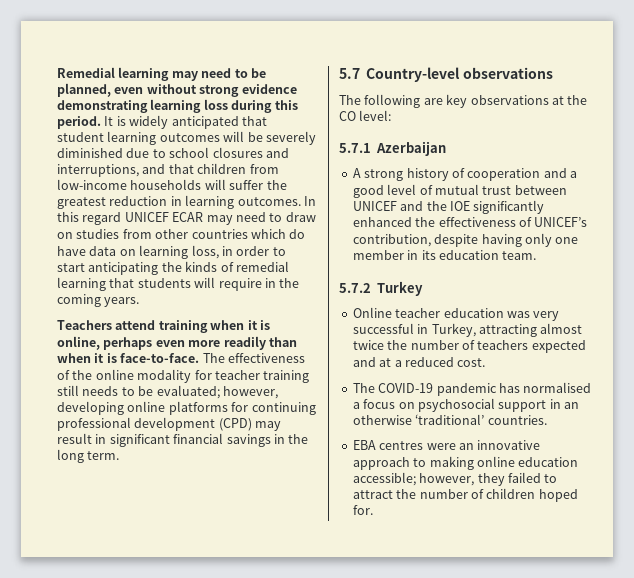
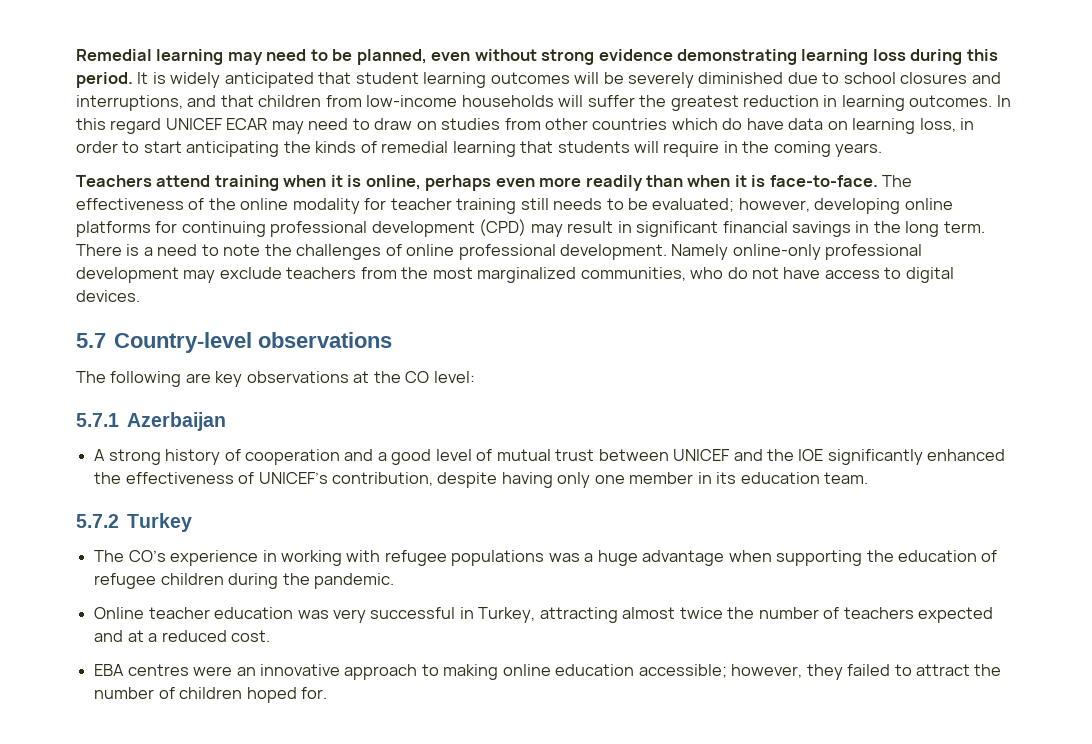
+ There is a need to note the challenges of online professional development. Namely online-only professional development may exclude teachers from the most marginalized communities, who do not have access to digital devices.
+ The CO’s experience in working with refugee populations was a huge advantage when supporting the education of refugee children during the pandemic.
- The COVID-19 pandemic has normalised a focus on psychosocial support in an otherwise ‘traditional’ countries.

